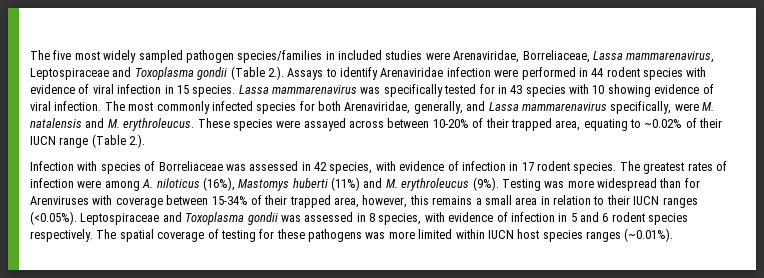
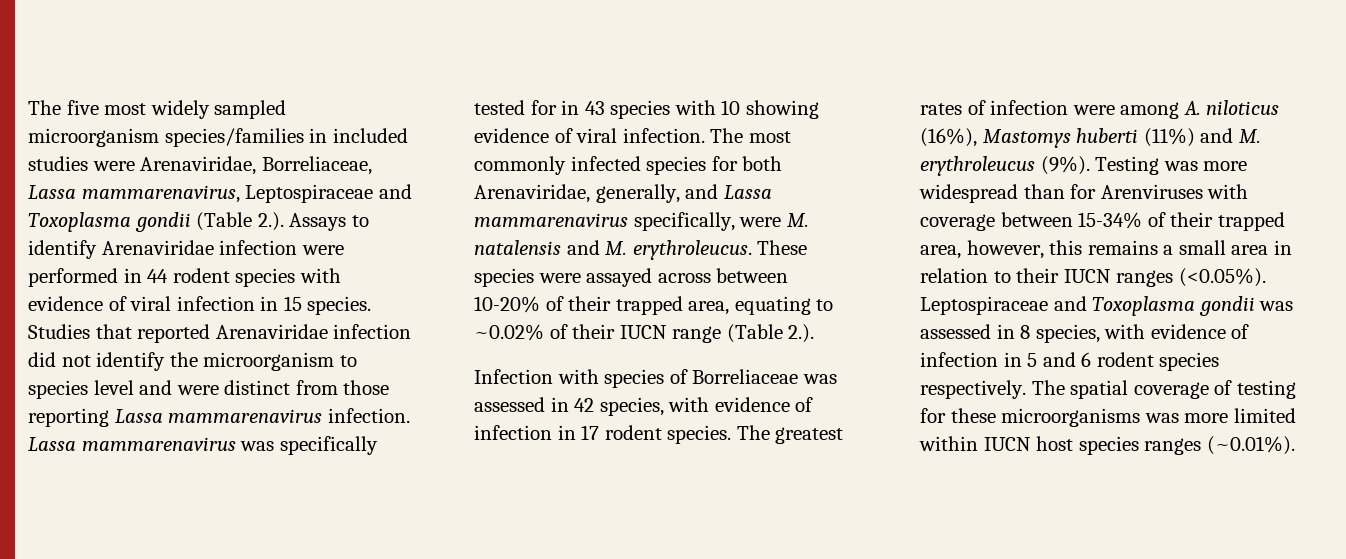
- The five most widely sampled pathogen species/families in included studies were Arenaviridae, Borreliaceae, Lassa mammarenavirus, Leptospiraceae and Toxoplasma gondii (Table 2.). Assays to identify Arenaviridae infection were performed in 44 rodent species with evidence of viral infection in 15 species.
+ The five most widely sampled microorganism species/families in included studies were Arenaviridae, Borreliaceae, Lassa mammarenavirus, Leptospiraceae and Toxoplasma gondii (Table 2.). Assays to identify Arenaviridae infection were performed in 44 rodent species with evidence of viral infection in 15 species.
+ Studies that reported Arenaviridae infection did not identify the microorganism to species level and were distinct from those reporting Lassa mammarenavirus infection.
- The spatial coverage of testing for these pathogens was more limited within IUCN host species ranges (~0.01%).
+ The spatial coverage of testing for these microorganisms was more limited within IUCN host species ranges (~0.01%).

